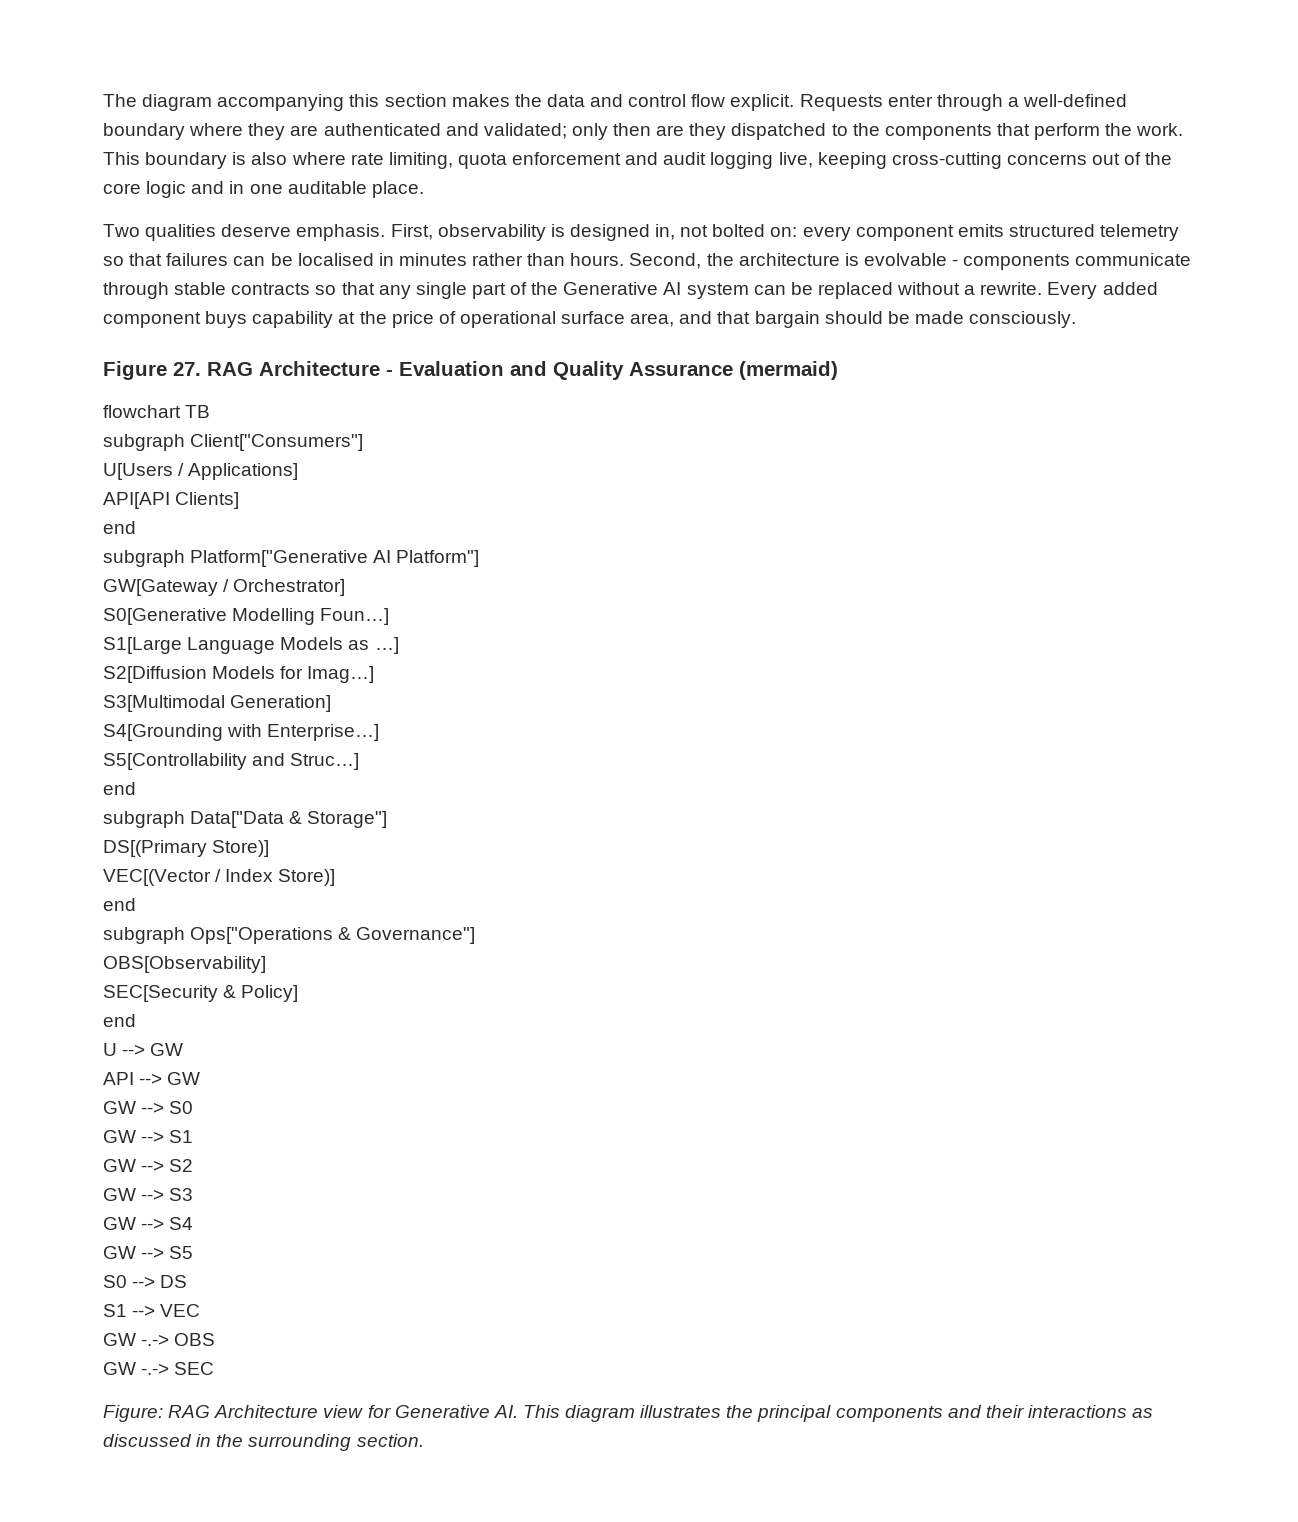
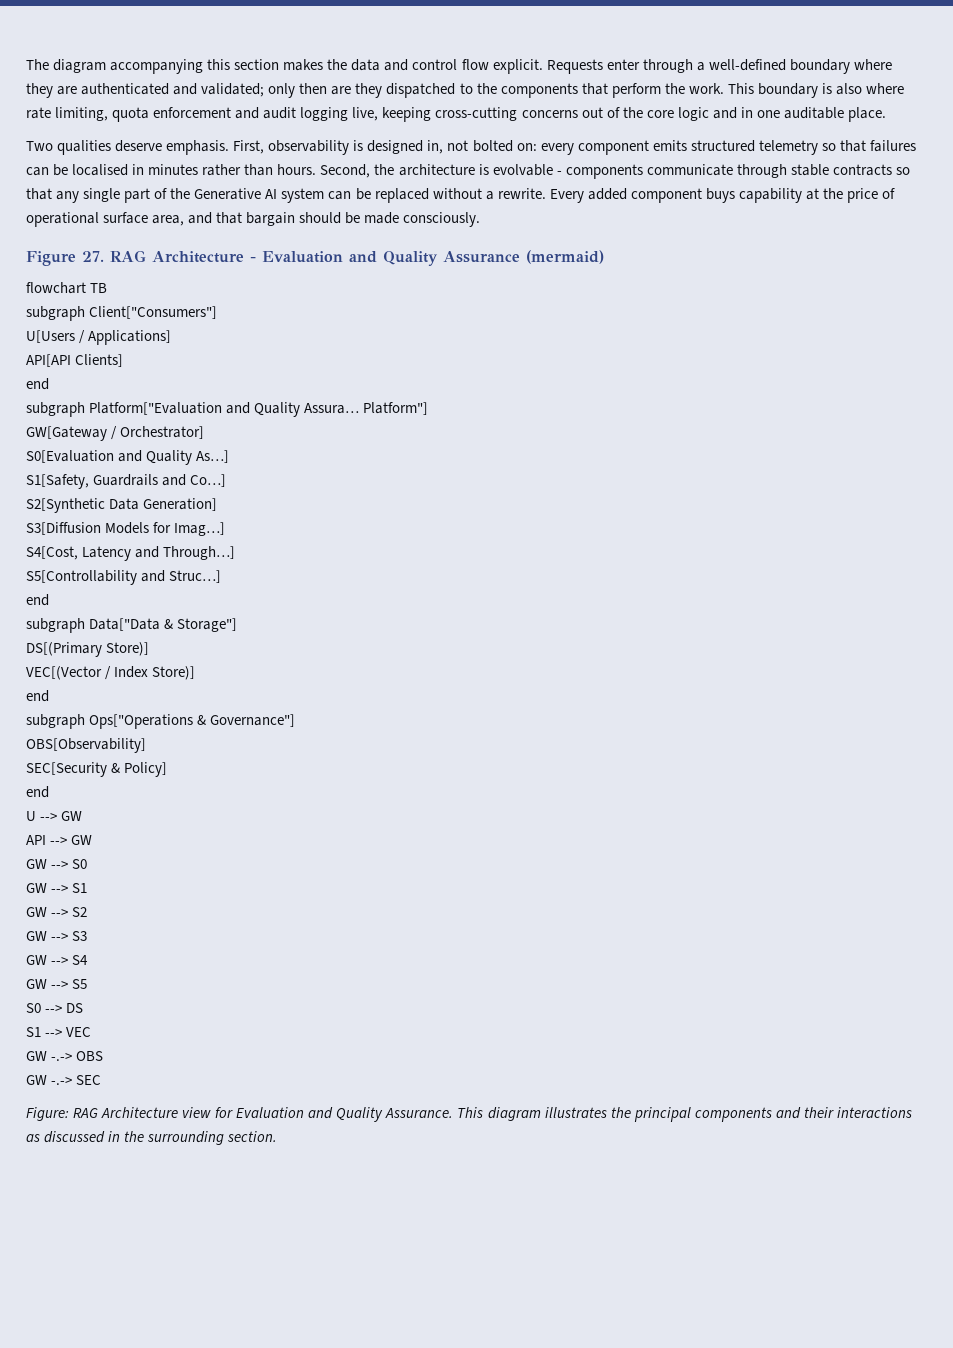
- subgraph Platform["Generative AI Platform"]
+ subgraph Platform["Evaluation and Quality Assura… Platform"]
- S0[Generative Modelling Foun…]
- S1[Large Language Models as …]
- S2[Diffusion Models for Imag…]
- S3[Multimodal Generation]
- S4[Grounding with Enterprise…]
+ S0[Evaluation and Quality As…]
+ S1[Safety, Guardrails and Co…]
+ S2[Synthetic Data Generation]
+ S3[Diffusion Models for Imag…]
+ S4[Cost, Latency and Through…]
- Figure: RAG Architecture view for Generative AI. This diagram illustrates the principal components and their interactions as discussed in the surrounding section.
+ Figure: RAG Architecture view for Evaluation and Quality Assurance. This diagram illustrates the principal components and their interactions as discussed in the surrounding section.

